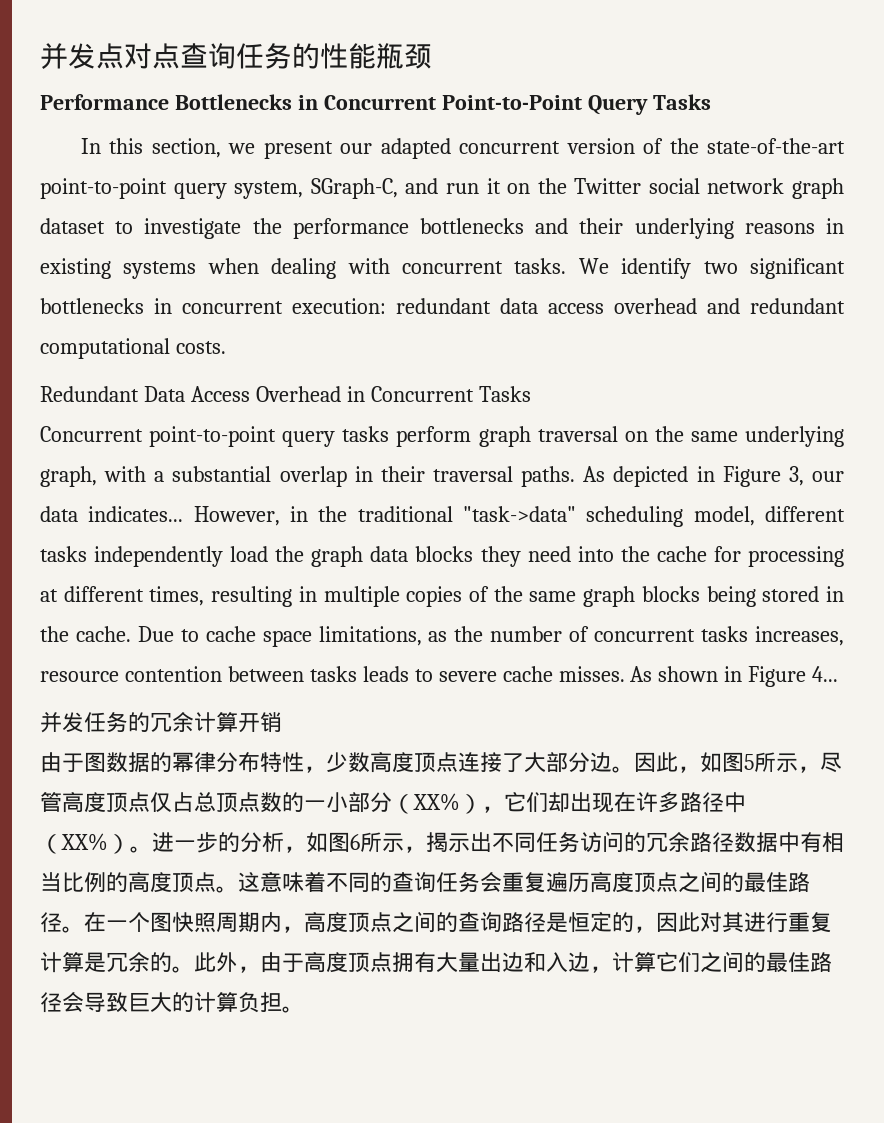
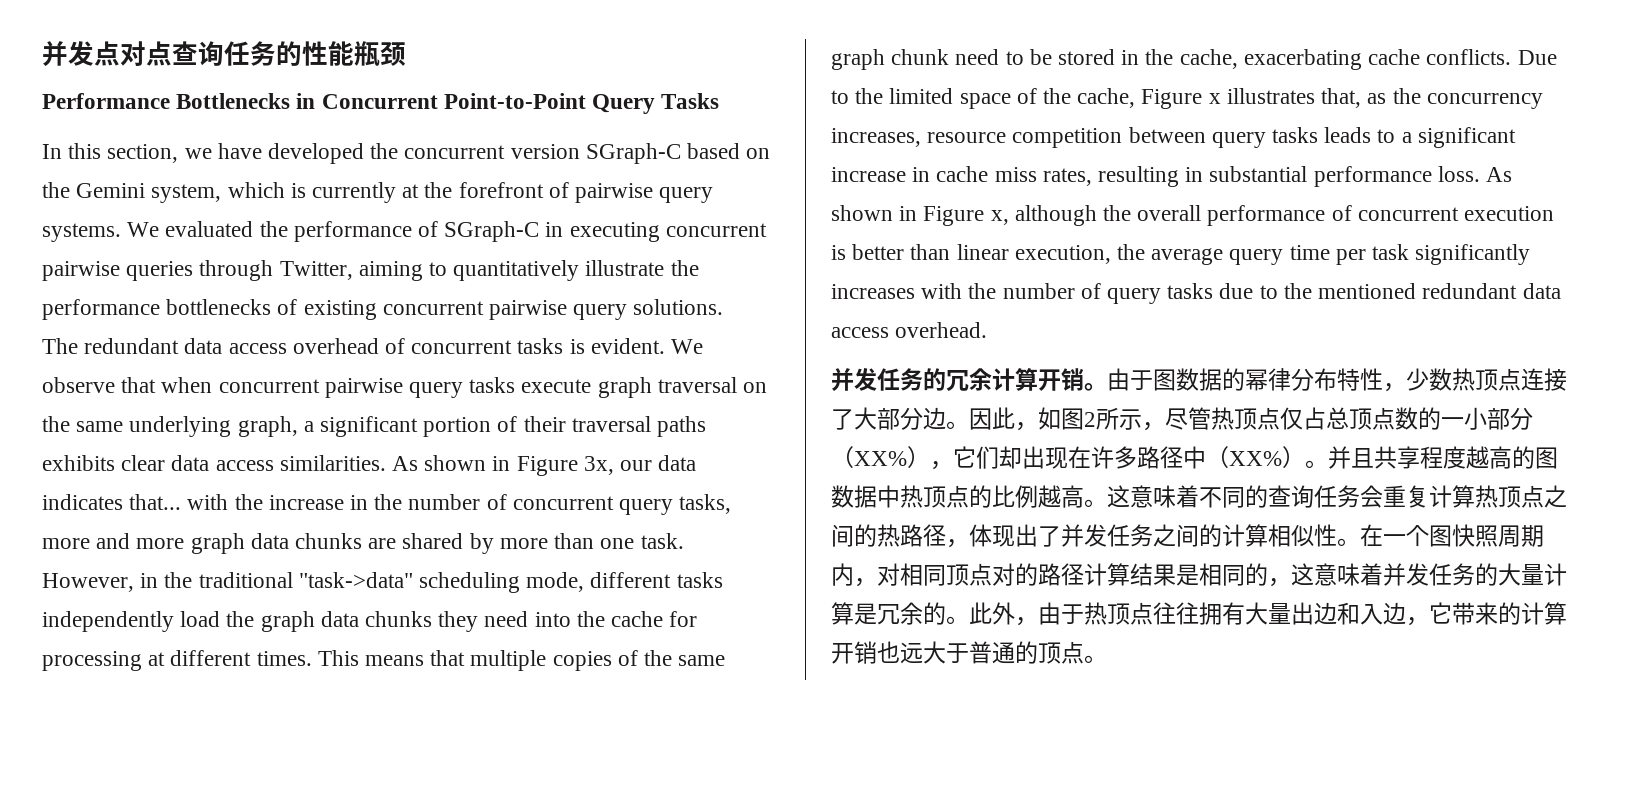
- In this section, we present our adapted concurrent version of the state-of-the-art point-to-point query system, SGraph-C, and run it on the Twitter social network graph dataset to investigate the performance bottlenecks and their underlying reasons in existing systems when dealing with concurrent tasks. We identify two significant bottlenecks in concurrent execution: redundant data access overhead and redundant computational costs.
- Redundant Data Access Overhead in Concurrent Tasks
- Concurrent point-to-point query tasks perform graph traversal on the same underlying graph, with a substantial overlap in their traversal paths. As depicted in Figure 3, our data indicates...
+ In this section, we have developed the concurrent version SGraph-C based on the Gemini system, which is currently at the forefront of pairwise query systems. We evaluated the performance of SGraph-C in executing concurrent pairwise queries through Twitter, aiming to quantitatively illustrate the performance bottlenecks of existing concurrent pairwise query solutions.
+ The redundant data access overhead of concurrent tasks is evident. We observe that when concurrent pairwise query tasks execute graph traversal on the same underlying graph, a significant portion of their traversal paths exhibits clear data access similarities. As shown in Figure 3x, our data indicates that... with the increase in the number of concurrent query tasks, more and more graph data chunks are shared by more than one task.
- However, in the traditional "task->data" scheduling model, different tasks independently load the graph data blocks they need into the cache for processing at different times, resulting in multiple copies of the same graph blocks being stored in the cache. Due to cache space limitations, as the number of concurrent tasks increases, resource contention between tasks leads to severe cache misses. As shown in Figure 4...
+ However, in the traditional "task->data" scheduling mode, different tasks independently load the graph data chunks they need into the cache for processing at different times. This means that multiple copies of the same graph chunk need to be stored in the cache, exacerbating cache conflicts. Due to the limited space of the cache, Figure x illustrates that, as the concurrency increases, resource competition between query tasks leads to a significant increase in cache miss rates, resulting in substantial performance loss. As shown in Figure x, although the overall performance of concurrent execution is better than linear execution, the average query time per task significantly increases with the number of query tasks due to the mentioned redundant data access overhead.
- 并发任务的冗余计算开销
- 由于图数据的幂律分布特性，少数高度顶点连接了大部分边。
+ 并发任务的冗余计算开销。由于图数据的幂律分布特性，少数热顶点连接了大部分边。
- 因此，如图5所示，尽管高度顶点仅占总顶点数的一小部分（XX%），它们却出现在许多路径中（XX%）。
+ 因此，如图2所示，尽管热顶点仅占总顶点数的一小部分（XX%），它们却出现在许多路径中（XX%）。
- 进一步的分析，如图6所示，揭示出不同任务访问的冗余路径数据中有相当比例的高度顶点。
+ 并且共享程度越高的图数据中热顶点的比例越高。
- 这意味着不同的查询任务会重复遍历高度顶点之间的最佳路径。
+ 这意味着不同的查询任务会重复计算热顶点之间的热路径，体现出了并发任务之间的计算相似性。
- 在一个图快照周期内，高度顶点之间的查询路径是恒定的，因此对其进行重复计算是冗余的。
+ 在一个图快照周期内，对相同顶点对的路径计算结果是相同的，这意味着并发任务的大量计算是冗余的。
- 此外，由于高度顶点拥有大量出边和入边，计算它们之间的最佳路径会导致巨大的计算负担。
+ 此外，由于热顶点往往拥有大量出边和入边，它带来的计算开销也远大于普通的顶点。

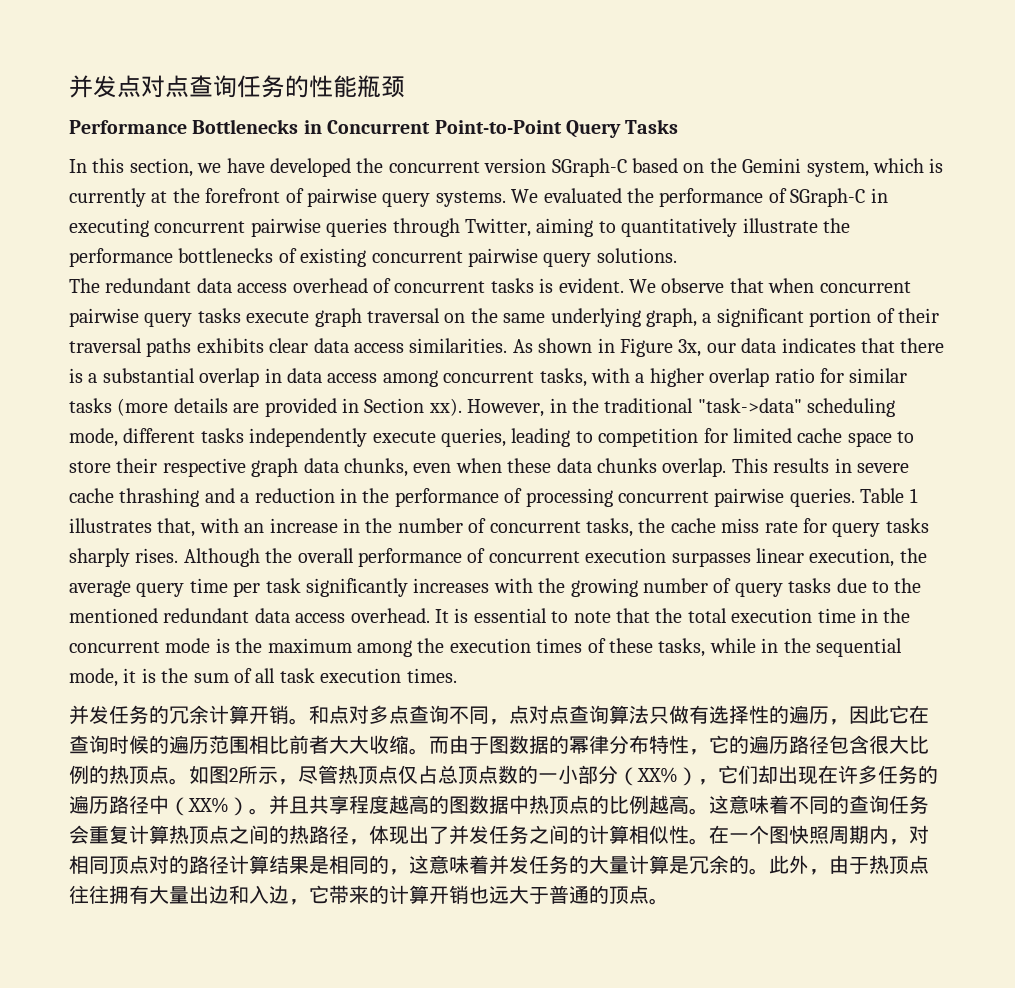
- As shown in Figure 3x, our data indicates that... with the increase in the number of concurrent query tasks, more and more graph data chunks are shared by more than one task.
+ As shown in Figure 3x, our data indicates that there is a substantial overlap in data access among concurrent tasks, with a higher overlap ratio for similar tasks (more details are provided in Section xx).
- However, in the traditional "task->data" scheduling mode, different tasks independently load the graph data chunks they need into the cache for processing at different times. This means that multiple copies of the same graph chunk need to be stored in the cache, exacerbating cache conflicts. Due to the limited space of the cache, Figure x illustrates that, as the concurrency increases, resource competition between query tasks leads to a significant increase in cache miss rates, resulting in substantial performance loss. As shown in Figure x, although the overall performance of concurrent execution is better than linear execution, the average query time per task significantly increases with the number of query tasks due to the mentioned redundant data access overhead.
+ However, in the traditional "task->data" scheduling mode, different tasks independently execute queries, leading to competition for limited cache space to store their respective graph data chunks, even when these data chunks overlap. This results in severe cache thrashing and a reduction in the performance of processing concurrent pairwise queries. Table 1 illustrates that, with an increase in the number of concurrent tasks, the cache miss rate for query tasks sharply rises. Although the overall performance of concurrent execution surpasses linear execution, the average query time per task significantly increases with the growing number of query tasks due to the mentioned redundant data access overhead. It is essential to note that the total execution time in the concurrent mode is the maximum among the execution times of these tasks, while in the sequential mode, it is the sum of all task execution times.
- 由于图数据的幂律分布特性，少数热顶点连接了大部分边。因此，如图2所示，尽管热顶点仅占总顶点数的一小部分（XX%），它们却出现在许多路径中（XX%）。
+ 和点对多点查询不同，点对点查询算法只做有选择性的遍历，因此它在查询时候的遍历范围相比前者大大收缩。而由于图数据的幂律分布特性，它的遍历路径包含很大比例的热顶点。如图2所示，尽管热顶点仅占总顶点数的一小部分（XX%），它们却出现在许多任务的遍历路径中（XX%）。

